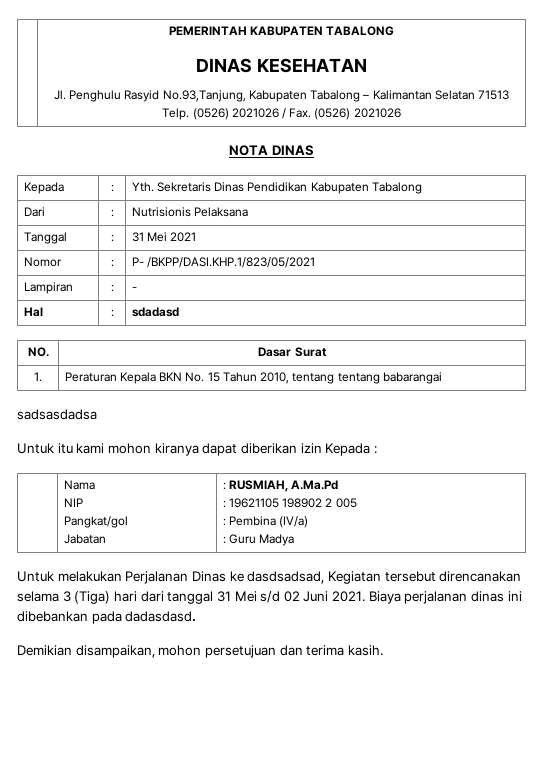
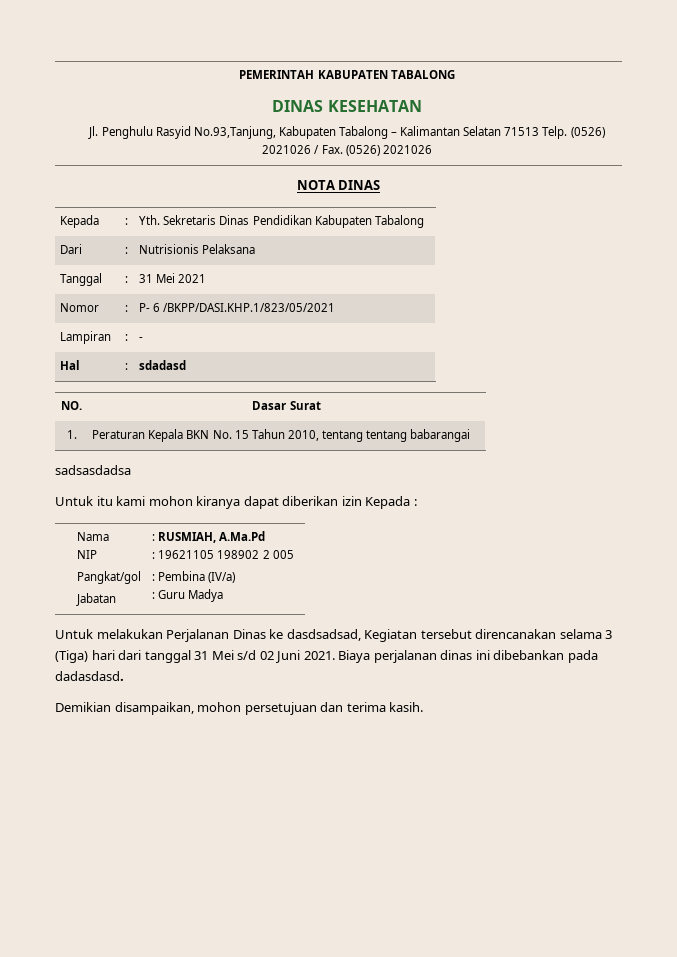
- Nomor | : | P- /BKPP/DASI.KHP.1/823/05/2021
+ Nomor | : | P- 6 /BKPP/DASI.KHP.1/823/05/2021

